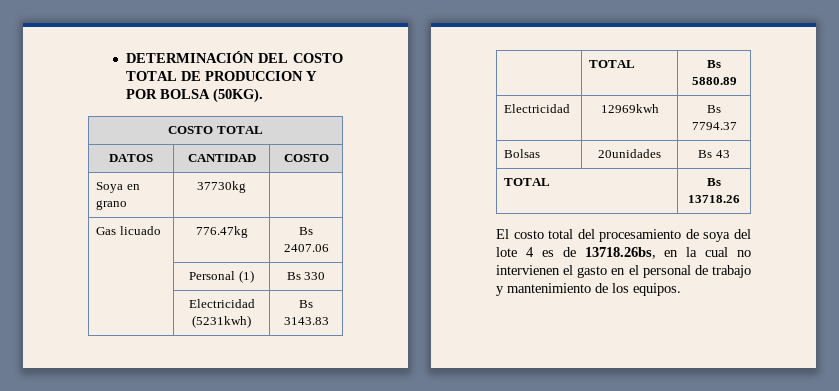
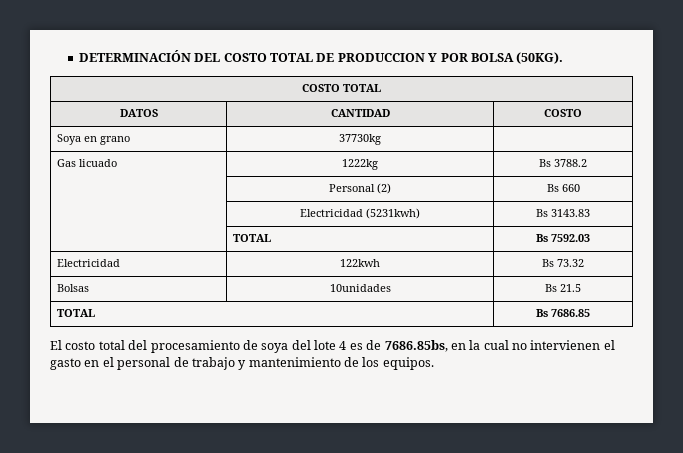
- Gas licuado | 776.47kg | Bs 2407.06
+ Gas licuado | 1222kg | Bs 3788.2
- | Personal (1) | Bs 330
+ | Personal (2) | Bs 660
- | TOTAL | Bs 5880.89
+ | TOTAL | Bs 7592.03
- Electricidad | 12969kwh | Bs 7794.37
+ Electricidad | 122kwh | Bs 73.32
- Bolsas | 20unidades | Bs 43
- TOTAL | Bs 13718.26
+ Bolsas | 10unidades | Bs 21.5
+ TOTAL | Bs 7686.85
- El costo total del procesamiento de soya del lote 4 es de 13718.26bs, en la cual no intervienen el gasto en el personal de trabajo y mantenimiento de los equipos.
+ El costo total del procesamiento de soya del lote 4 es de 7686.85bs, en la cual no intervienen el gasto en el personal de trabajo y mantenimiento de los equipos.

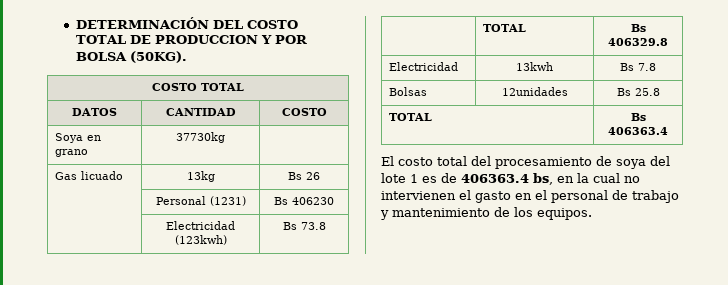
- Gas licuado | 1222kg | Bs 3788.2
+ Gas licuado | 13kg | Bs 26
- | Personal (2) | Bs 660
- | Electricidad (5231kwh) | Bs 3143.83
- | TOTAL | Bs 7592.03
+ | Personal (1231) | Bs 406230
+ | Electricidad (123kwh) | Bs 73.8
+ | TOTAL | Bs 406329.8
- Electricidad | 122kwh | Bs 73.32
+ Electricidad | 13kwh | Bs 7.8
- Bolsas | 10unidades | Bs 21.5
- TOTAL | Bs 7686.85
+ Bolsas | 12unidades | Bs 25.8
+ TOTAL | Bs 406363.4
- El costo total del procesamiento de soya del lote 4 es de 7686.85bs, en la cual no intervienen el gasto en el personal de trabajo y mantenimiento de los equipos.
+ El costo total del procesamiento de soya del lote 1 es de 406363.4 bs, en la cual no intervienen el gasto en el personal de trabajo y mantenimiento de los equipos.

